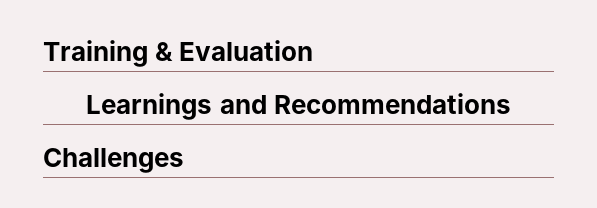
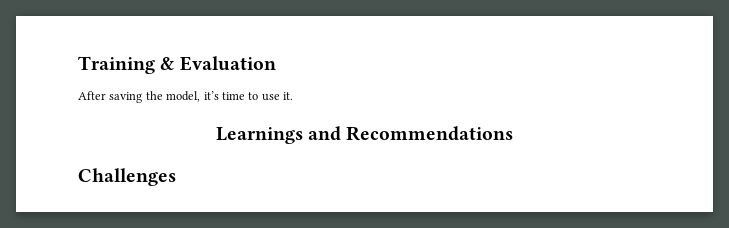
+ After saving the model, it’s time to use it.

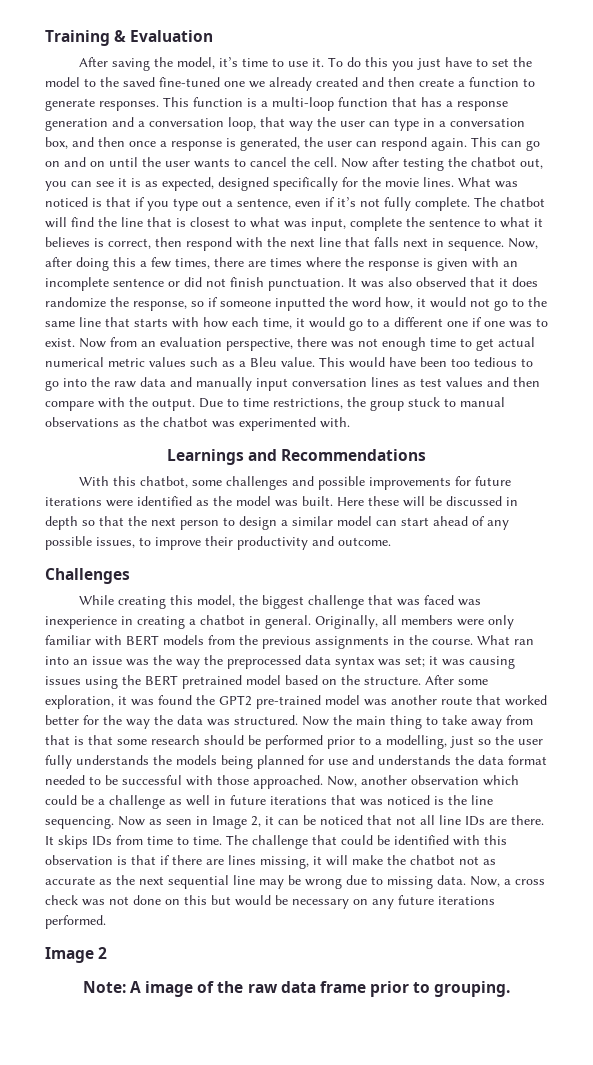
- After saving the model, it’s time to use it.
+ After saving the model, it’s time to use it. To do this you just have to set the model to the saved fine-tuned one we already created and then create a function to generate responses. This function is a multi-loop function that has a response generation and a conversation loop, that way the user can type in a conversation box, and then once a response is generated, the user can respond again. This can go on and on until the user wants to cancel the cell. Now after testing the chatbot out, you can see it is as expected, designed specifically for the movie lines. What was noticed is that if you type out a sentence, even if it’s not fully complete. The chatbot will find the line that is closest to what was input, complete the sentence to what it believes is correct, then respond with the next line that falls next in sequence. Now, after doing this a few times, there are times where the response is given with an incomplete sentence or did not finish punctuation. It was also observed that it does randomize the response, so if someone inputted the word how, it would not go to the same line that starts with how each time, it would go to a different one if one was to exist. Now from an evaluation perspective, there was not enough time to get actual numerical metric values such as a Bleu value. This would have been too tedious to go into the raw data and manually input conversation lines as test values and then compare with the output. Due to time restrictions, the group stuck to manual observations as the chatbot was experimented with.
  Learnings and Recommendations
+ With this chatbot, some challenges and possible improvements for future iterations were identified as the model was built. Here these will be discussed in depth so that the next person to design a similar model can start ahead of any possible issues, to improve their productivity and outcome.
  Challenges
+ While creating this model, the biggest challenge that was faced was inexperience in creating a chatbot in general. Originally, all members were only familiar with BERT models from the previous assignments in the course. What ran into an issue was the way the preprocessed data syntax was set; it was causing issues using the BERT pretrained model based on the structure. After some exploration, it was found the GPT2 pre-trained model was another route that worked better for the way the data was structured. Now the main thing to take away from that is that some research should be performed prior to a modelling, just so the user fully understands the models being planned for use and understands the data format needed to be successful with those approached. Now, another observation which could be a challenge as well in future iterations that was noticed is the line sequencing. Now as seen in Image 2, it can be noticed that not all line IDs are there. It skips IDs from time to time. The challenge that could be identified with this observation is that if there are lines missing, it will make the chatbot not as accurate as the next sequential line may be wrong due to missing data. Now, a cross check was not done on this but would be necessary on any future iterations performed.
+ Image 2
+ Note: A image of the raw data frame prior to grouping.

